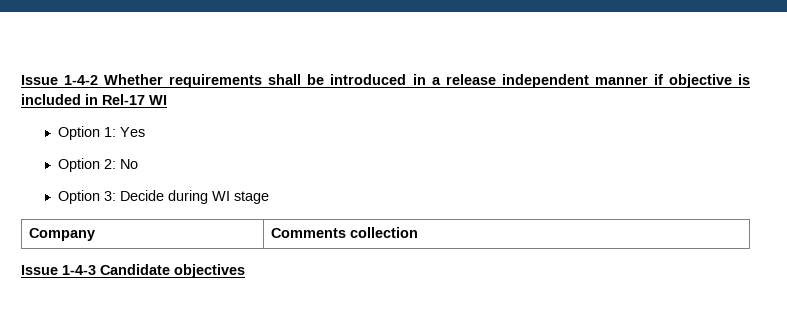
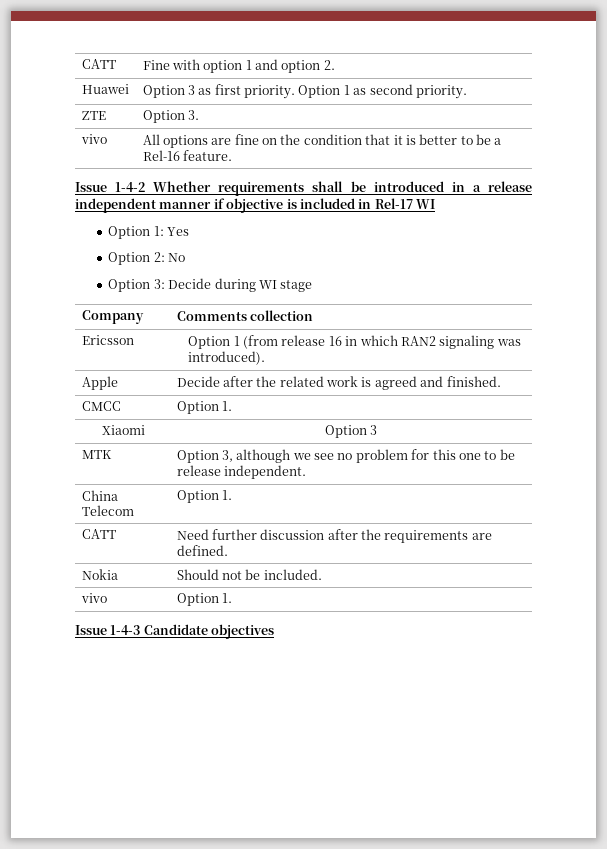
+ CATT | Fine with option 1 and option 2.
+ Huawei | Option 3 as first priority. Option 1 as second priority.
+ ZTE | Option 3.
+ vivo | All options are fine on the condition that it is better to be a Rel-16 feature.
+ Ericsson | Option 1 (from release 16 in which RAN2 signaling was introduced).
+ Apple | Decide after the related work is agreed and finished.
+ CMCC | Option 1.
+ Xiaomi | Option 3
+ MTK | Option 3, although we see no problem for this one to be release independent.
+ China Telecom | Option 1.
+ CATT | Need further discussion after the requirements are defined.
+ Nokia | Should not be included.
+ vivo | Option 1.

